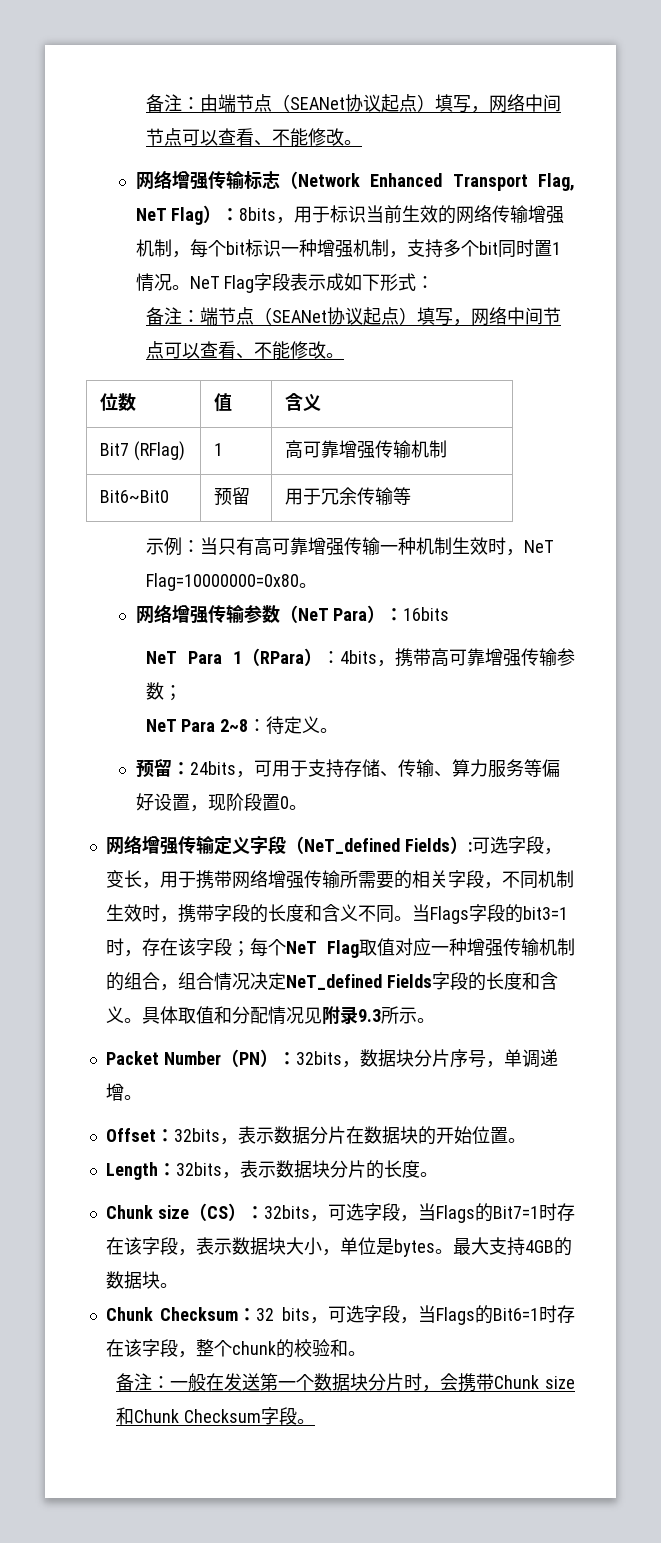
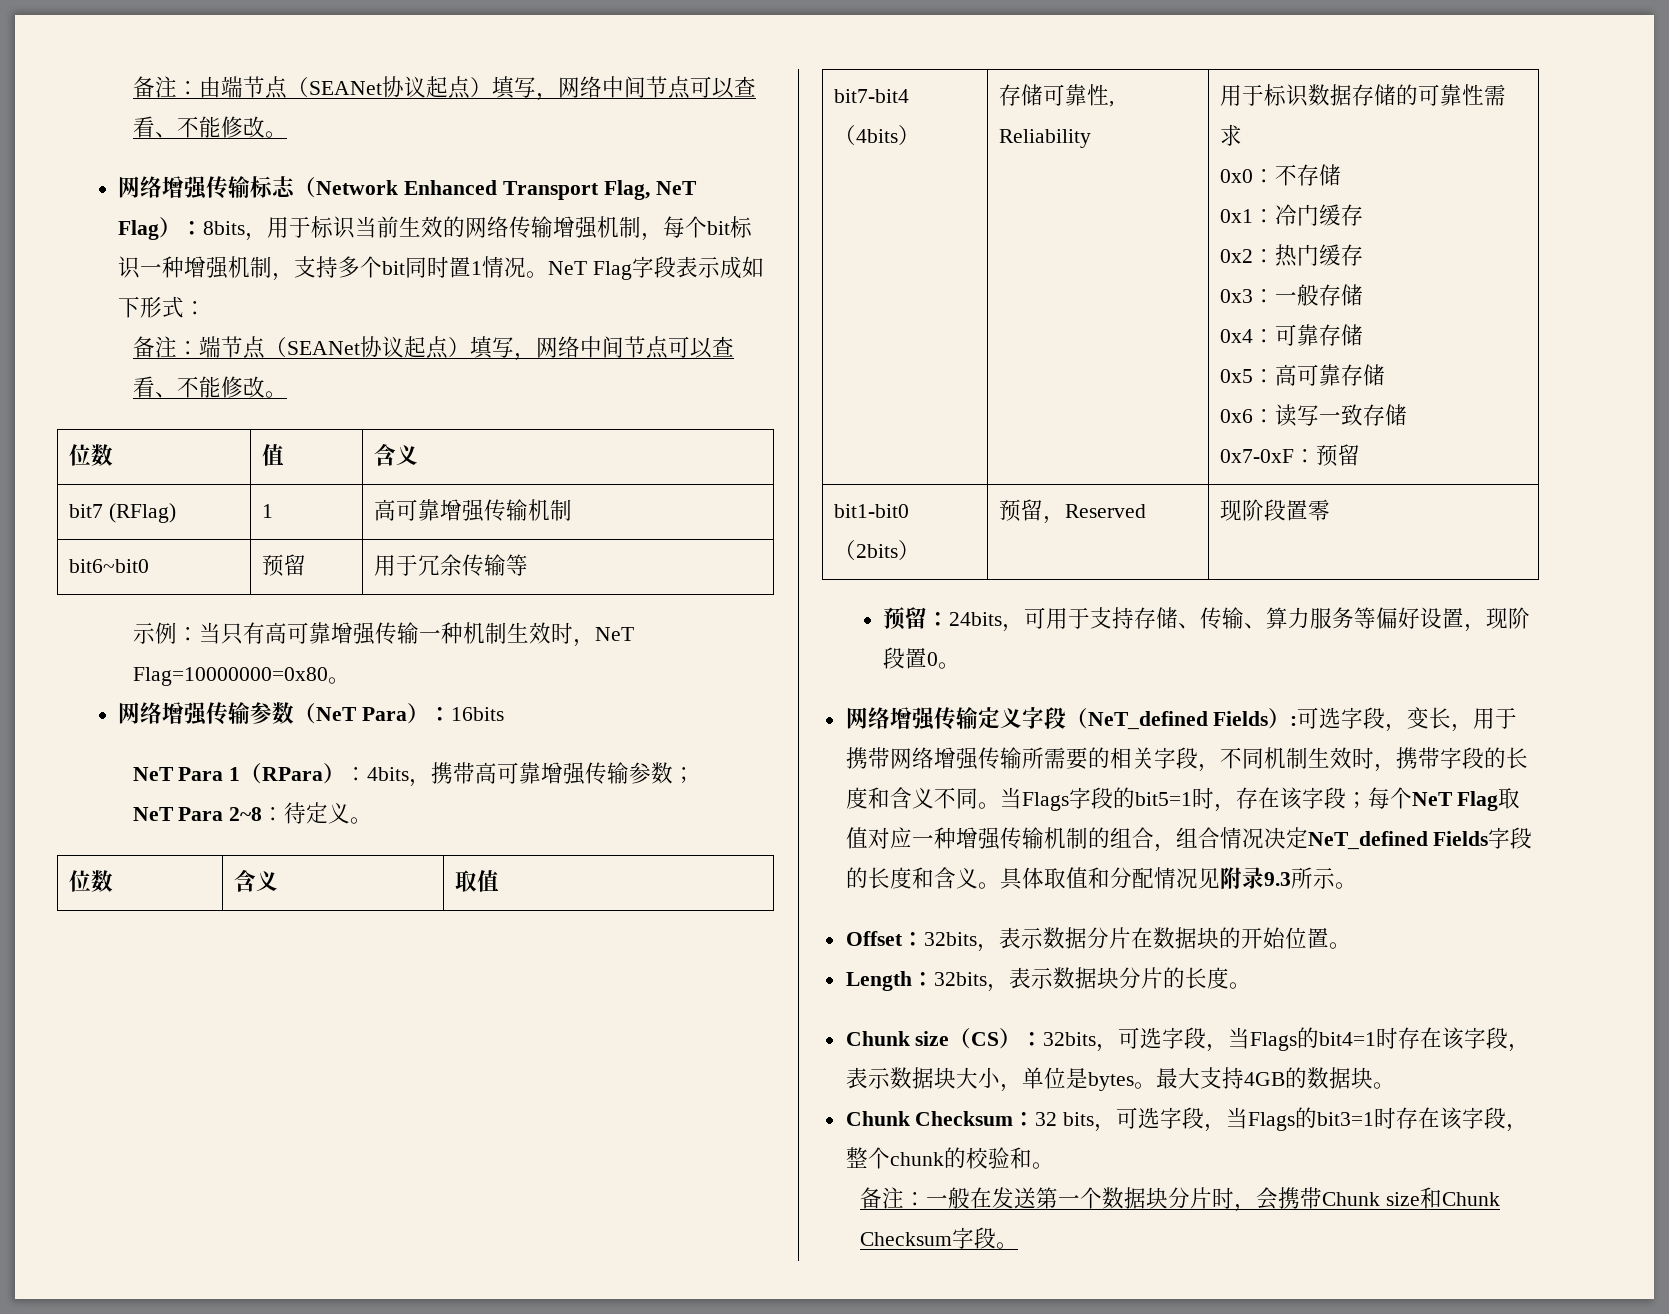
- Bit7 (RFlag) | 1 | 高可靠增强传输机制
+ bit7 (RFlag) | 1 | 高可靠增强传输机制
- Bit6~Bit0 | 预留 | 用于冗余传输等
+ bit6~bit0 | 预留 | 用于冗余传输等
+ 位数 | 含义 | 取值
+ bit7-bit4（4bits） | 存储可靠性, Reliability | 用于标识数据存储的可靠性需求
+ 0x0：不存储
+ 0x1：冷门缓存
+ 0x2：热门缓存
+ 0x3：一般存储
+ 0x4：可靠存储
+ 0x5：高可靠存储
+ 0x6：读写一致存储
+ 0x7-0xF：预留
+ bit1-bit0（2bits） | 预留，Reserved | 现阶段置零
- 当Flags字段的bit3=1时，存在该字段；每个NeT Flag取值对应一种增强传输机制的组合，组合情况决定NeT_defined Fields字段的长度和含义。
+ 当Flags字段的bit5=1时，存在该字段；每个NeT Flag取值对应一种增强传输机制的组合，组合情况决定NeT_defined Fields字段的长度和含义。
- Packet Number（PN）：32bits，数据块分片序号，单调递增。
- Chunk size（CS）：32bits，可选字段，当Flags的Bit7=1时存在该字段，表示数据块大小，单位是bytes。
+ Chunk size（CS）：32bits，可选字段，当Flags的bit4=1时存在该字段，表示数据块大小，单位是bytes。
- Chunk Checksum：32 bits，可选字段，当Flags的Bit6=1时存在该字段，整个chunk的校验和。
+ Chunk Checksum：32 bits，可选字段，当Flags的bit3=1时存在该字段，整个chunk的校验和。

